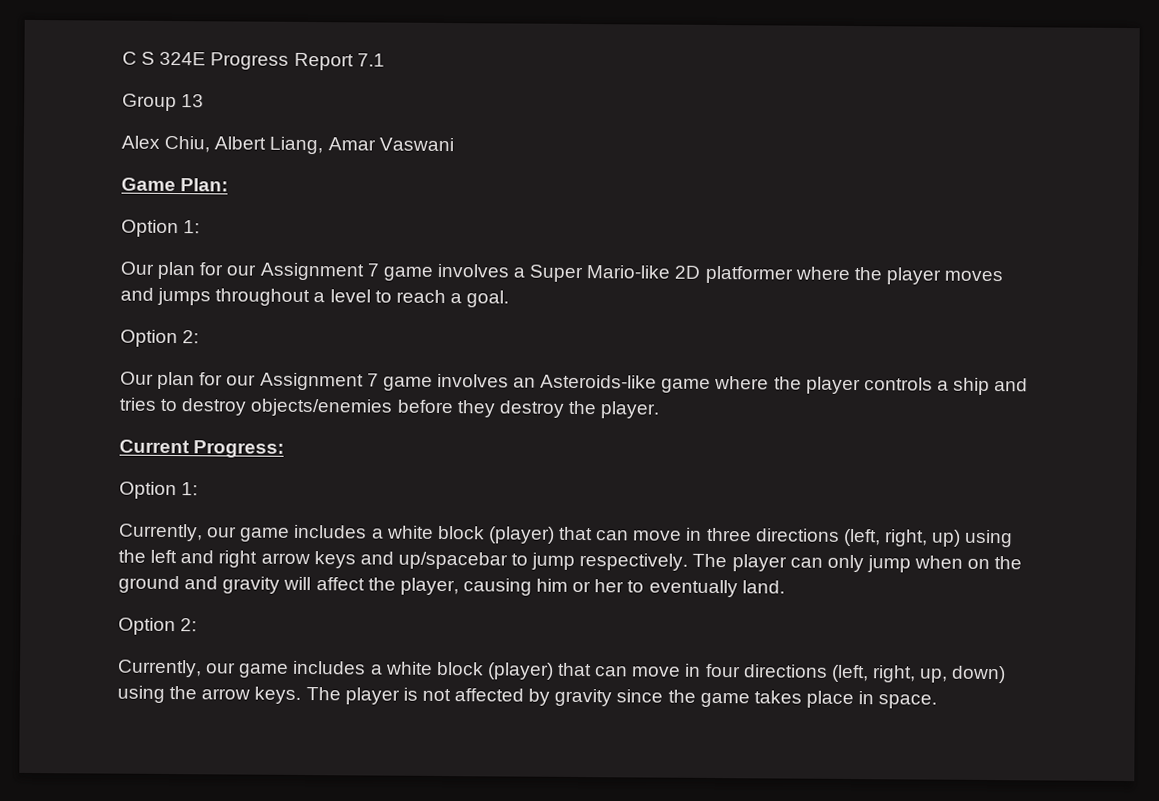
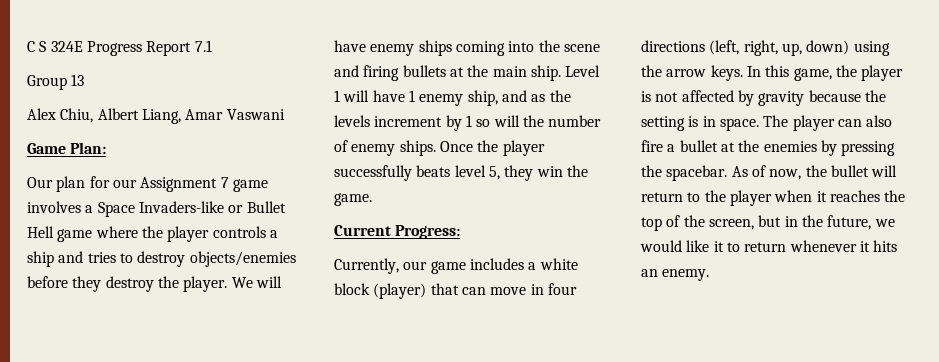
  Game Plan:
- Option 1:
- Our plan for our Assignment 7 game involves a Super Mario-like 2D platformer where the player moves and jumps throughout a level to reach a goal.
- Option 2:
- Our plan for our Assignment 7 game involves an Asteroids-like game where the player controls a ship and tries to destroy objects/enemies before they destroy the player.
+ Our plan for our Assignment 7 game involves a Space Invaders-like or Bullet Hell game where the player controls a ship and tries to destroy objects/enemies before they destroy the player. We will have enemy ships coming into the scene and firing bullets at the main ship. Level 1 will have 1 enemy ship, and as the levels increment by 1 so will the number of enemy ships. Once the player successfully beats level 5, they win the game.
  Current Progress:
- Option 1:
- Currently, our game includes a white block (player) that can move in three directions (left, right, up) using the left and right arrow keys and up/spacebar to jump respectively. The player can only jump when on the ground and gravity will affect the player, causing him or her to eventually land.
- Option 2:
- The player is not affected by gravity since the game takes place in space.
+ In this game, the player is not affected by gravity because the setting is in space. The player can also fire a bullet at the enemies by pressing the spacebar. As of now, the bullet will return to the player when it reaches the top of the screen, but in the future, we would like it to return whenever it hits an enemy.

